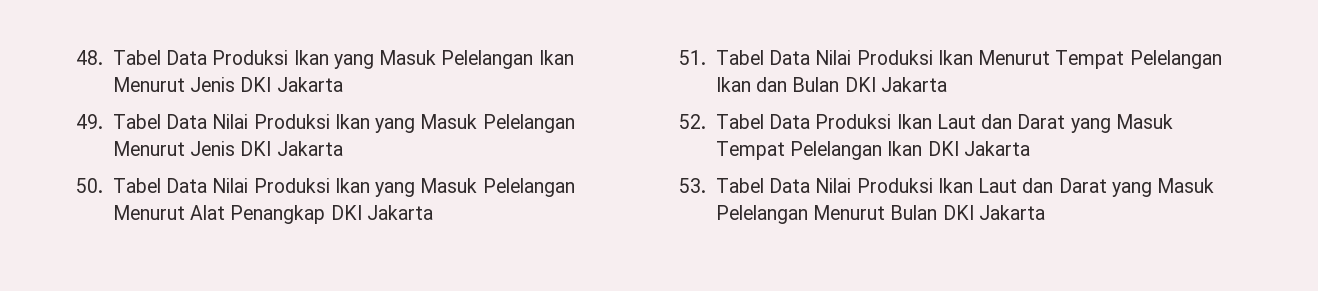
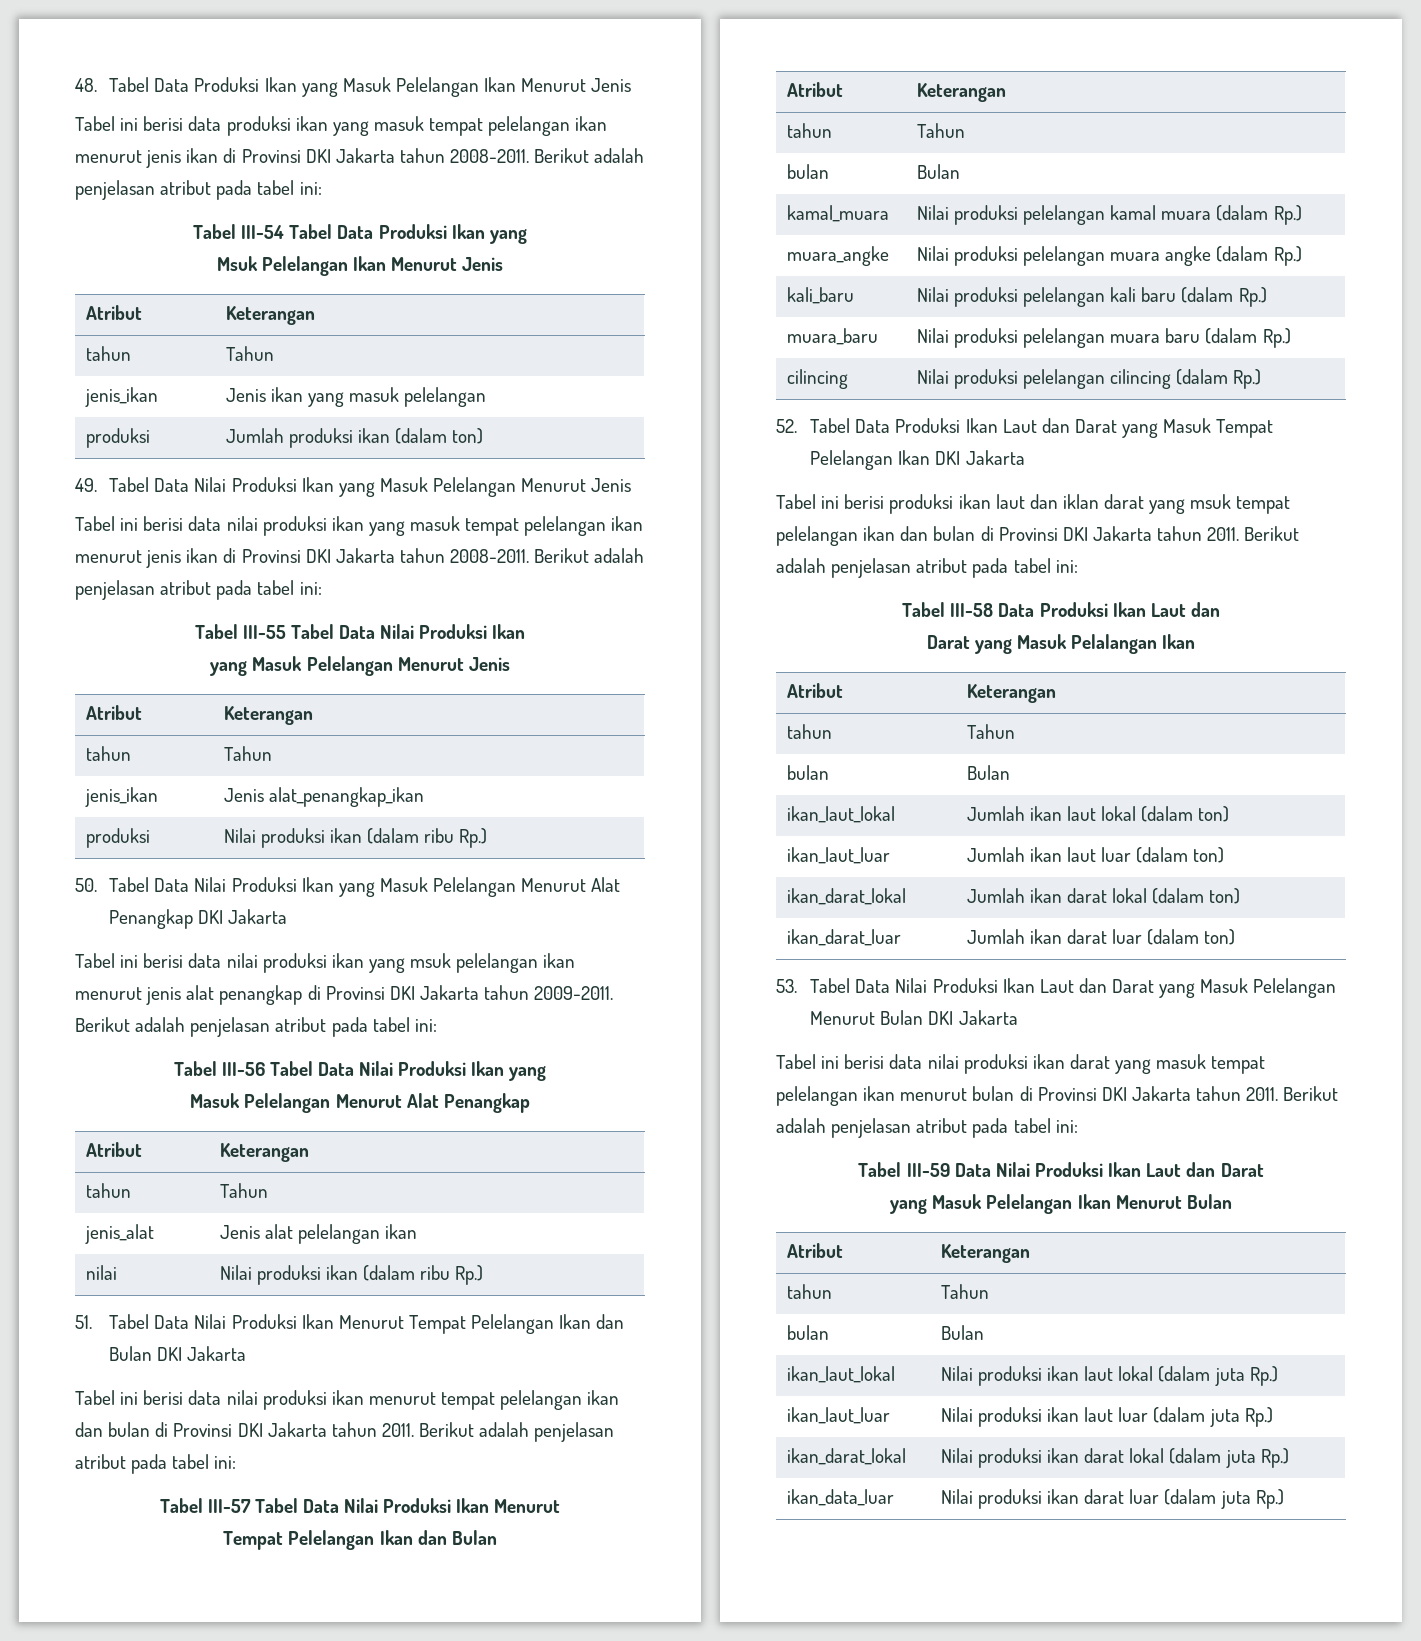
- 48. Tabel Data Produksi Ikan yang Masuk Pelelangan Ikan Menurut Jenis DKI Jakarta
+ 48. Tabel Data Produksi Ikan yang Masuk Pelelangan Ikan Menurut Jenis
+ Tabel ini berisi data produksi ikan yang masuk tempat pelelangan ikan menurut jenis ikan di Provinsi DKI Jakarta tahun 2008-2011. Berikut adalah penjelasan atribut pada tabel ini:
+ Tabel III-54 Tabel Data Produksi Ikan yang
+ Msuk Pelelangan Ikan Menurut Jenis
+ Atribut | Keterangan
+ tahun | Tahun
+ jenis_ikan | Jenis ikan yang masuk pelelangan
+ produksi | Jumlah produksi ikan (dalam ton)
- 49. Tabel Data Nilai Produksi Ikan yang Masuk Pelelangan Menurut Jenis DKI Jakarta
+ 49. Tabel Data Nilai Produksi Ikan yang Masuk Pelelangan Menurut Jenis
+ Tabel ini berisi data nilai produksi ikan yang masuk tempat pelelangan ikan menurut jenis ikan di Provinsi DKI Jakarta tahun 2008-2011. Berikut adalah penjelasan atribut pada tabel ini:
+ Tabel III-55 Tabel Data Nilai Produksi Ikan
+ yang Masuk Pelelangan Menurut Jenis
+ Atribut | Keterangan
+ tahun | Tahun
+ jenis_ikan | Jenis alat_penangkap_ikan
+ produksi | Nilai produksi ikan (dalam ribu Rp.)
+ Tabel ini berisi data nilai produksi ikan yang msuk pelelangan ikan menurut jenis alat penangkap di Provinsi DKI Jakarta tahun 2009-2011. Berikut adalah penjelasan atribut pada tabel ini:
+ Tabel III-56 Tabel Data Nilai Produksi Ikan yang
+ Masuk Pelelangan Menurut Alat Penangkap
+ Atribut | Keterangan
+ tahun | Tahun
+ jenis_alat | Jenis alat pelelangan ikan
+ nilai | Nilai produksi ikan (dalam ribu Rp.)
+ Tabel ini berisi data nilai produksi ikan menurut tempat pelelangan ikan dan bulan di Provinsi DKI Jakarta tahun 2011. Berikut adalah penjelasan atribut pada tabel ini:
+ Tabel III-57 Tabel Data Nilai Produksi Ikan Menurut
+ Tempat Pelelangan Ikan dan Bulan
+ Atribut | Keterangan
+ tahun | Tahun
+ bulan | Bulan
+ kamal_muara | Nilai produksi pelelangan kamal muara (dalam Rp.)
+ muara_angke | Nilai produksi pelelangan muara angke (dalam Rp.)
+ kali_baru | Nilai produksi pelelangan kali baru (dalam Rp.)
+ muara_baru | Nilai produksi pelelangan muara baru (dalam Rp.)
+ cilincing | Nilai produksi pelelangan cilincing (dalam Rp.)
+ Tabel ini berisi produksi ikan laut dan iklan darat yang msuk tempat pelelangan ikan dan bulan di Provinsi DKI Jakarta tahun 2011. Berikut adalah penjelasan atribut pada tabel ini:
+ Tabel III-58 Data Produksi Ikan Laut dan
+ Darat yang Masuk Pelalangan Ikan
+ Atribut | Keterangan
+ tahun | Tahun
+ bulan | Bulan
+ ikan_laut_lokal | Jumlah ikan laut lokal (dalam ton)
+ ikan_laut_luar | Jumlah ikan laut luar (dalam ton)
+ ikan_darat_lokal | Jumlah ikan darat lokal (dalam ton)
+ ikan_darat_luar | Jumlah ikan darat luar (dalam ton)
+ Tabel ini berisi data nilai produksi ikan darat yang masuk tempat pelelangan ikan menurut bulan di Provinsi DKI Jakarta tahun 2011. Berikut adalah penjelasan atribut pada tabel ini:
+ Tabel III-59 Data Nilai Produksi Ikan Laut dan Darat
+ yang Masuk Pelelangan Ikan Menurut Bulan
+ Atribut | Keterangan
+ tahun | Tahun
+ bulan | Bulan
+ ikan_laut_lokal | Nilai produksi ikan laut lokal (dalam juta Rp.)
+ ikan_laut_luar | Nilai produksi ikan laut luar (dalam juta Rp.)
+ ikan_darat_lokal | Nilai produksi ikan darat lokal (dalam juta Rp.)
+ ikan_data_luar | Nilai produksi ikan darat luar (dalam juta Rp.)

